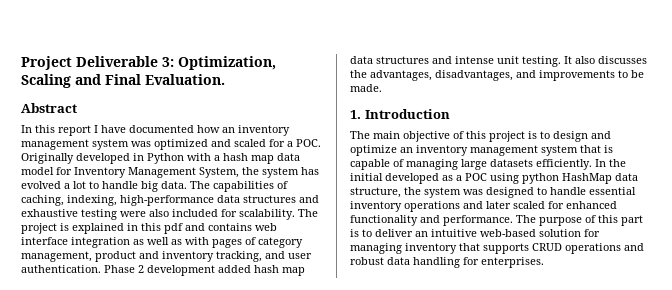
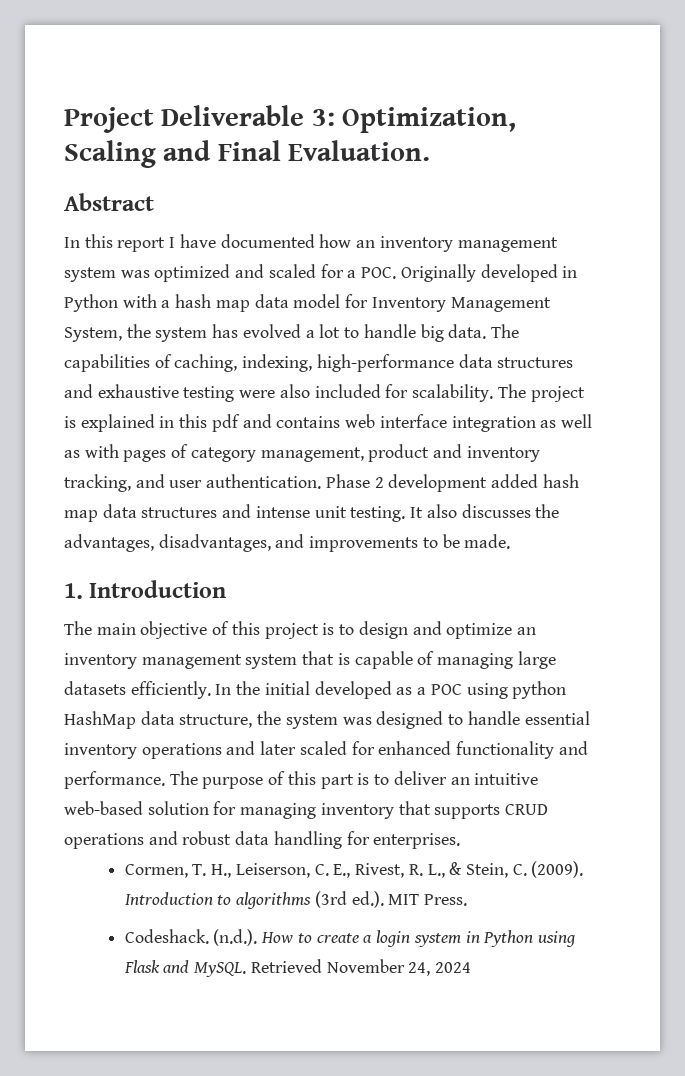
+ Cormen, T. H., Leiserson, C. E., Rivest, R. L., & Stein, C. (2009). Introduction to algorithms (3rd ed.). MIT Press.
+ Codeshack. (n.d.). How to create a login system in Python using Flask and MySQL. Retrieved November 24, 2024

